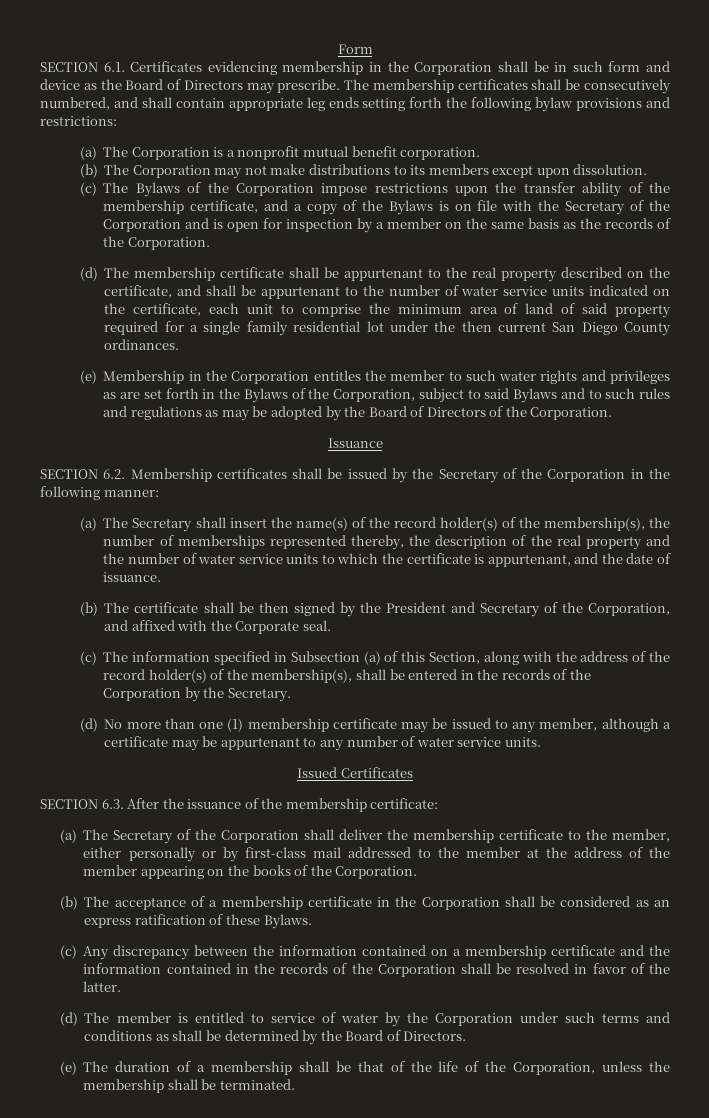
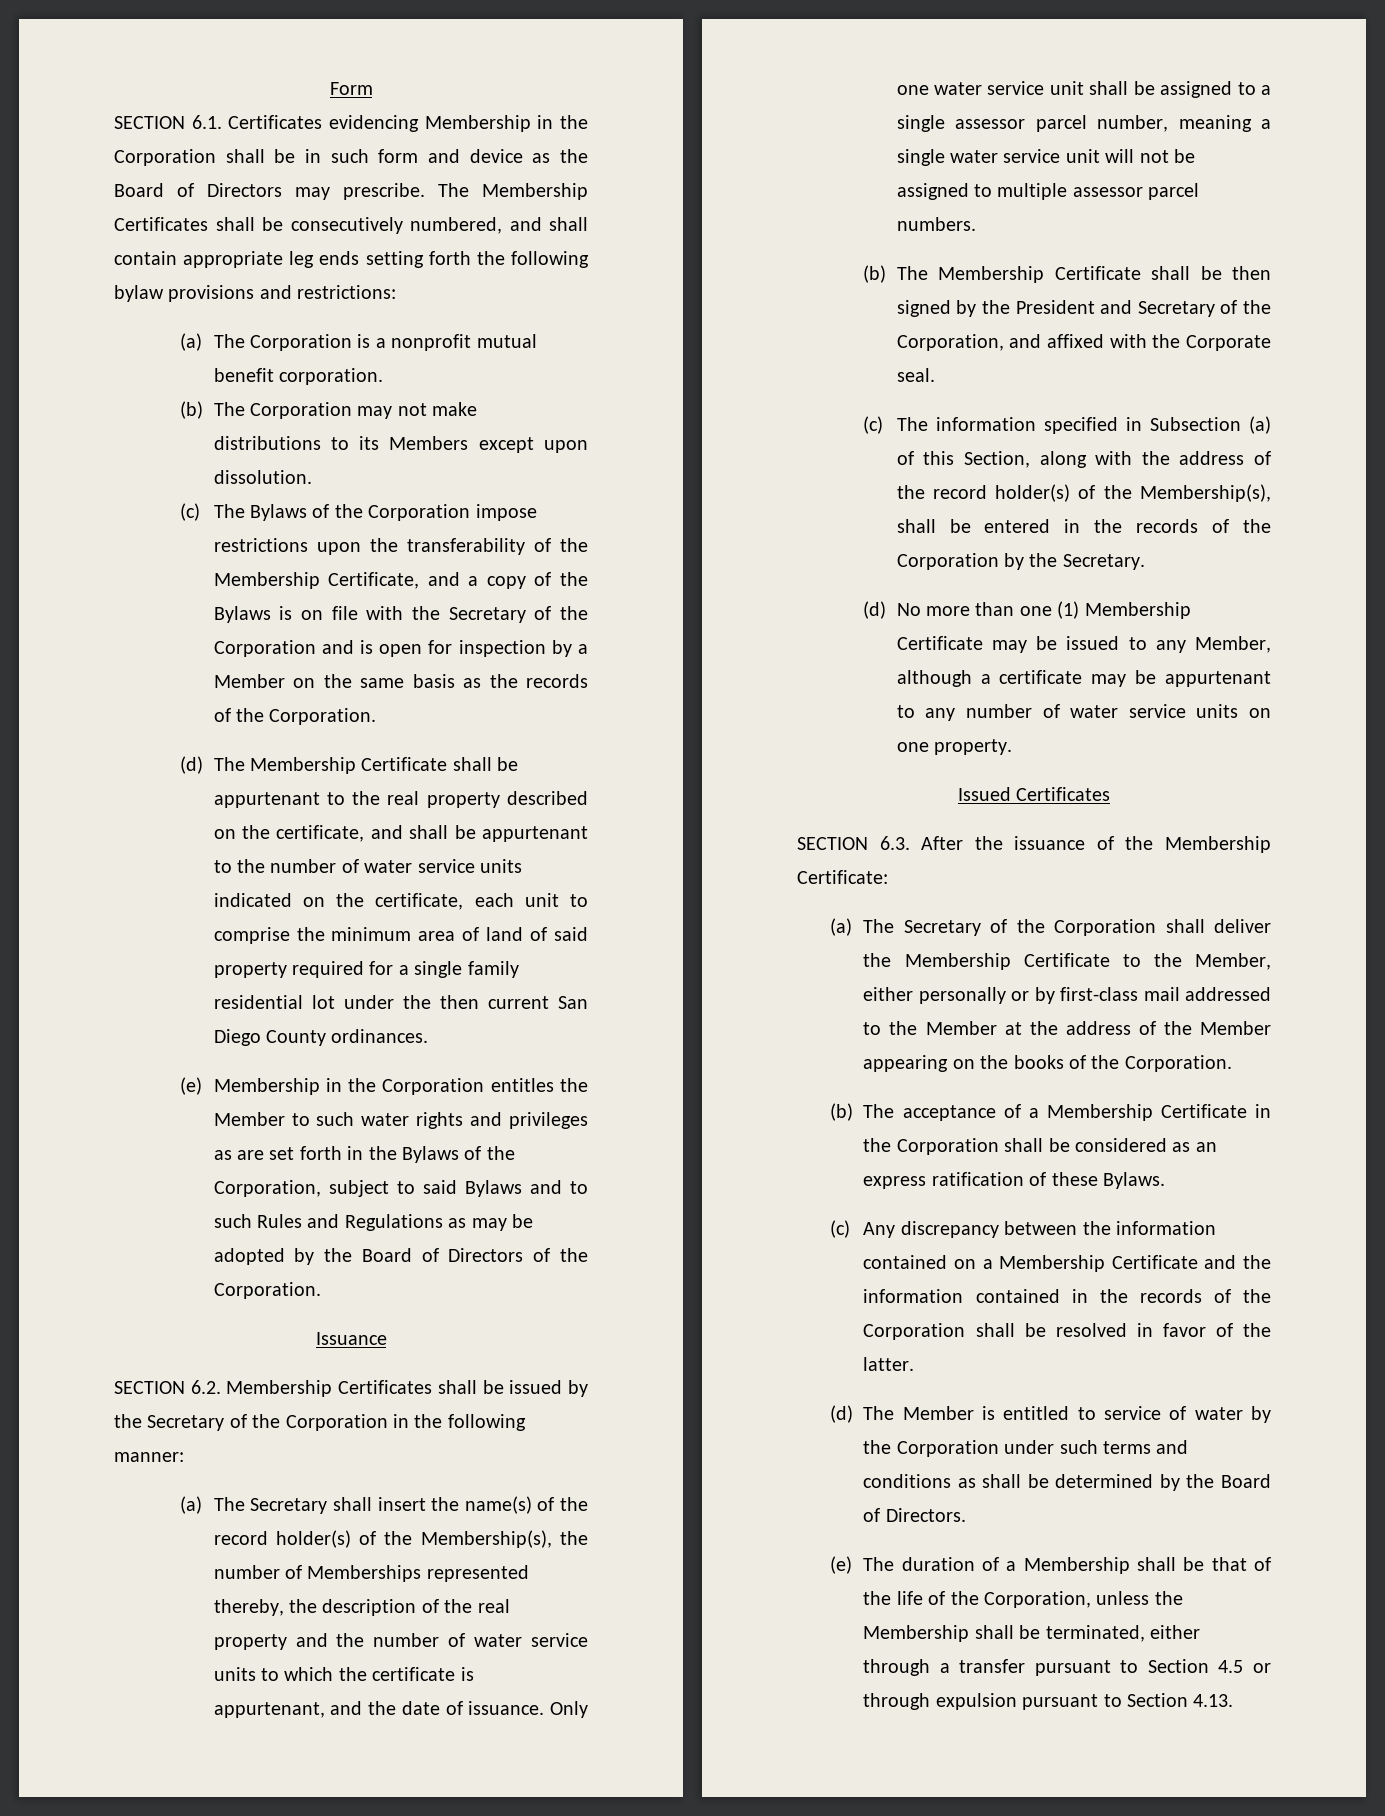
- SECTION 6.1. Certificates evidencing membership in the Corporation shall be in such form and device as the Board of Directors may prescribe.
+ SECTION 6.1. Certificates evidencing Membership in the Corporation shall be in such form and device as the Board of Directors may prescribe.
- The membership certificates shall be consecutively numbered, and shall contain appropriate leg ends setting forth the following bylaw provisions and restrictions:
+ The Membership Certificates shall be consecutively numbered, and shall contain appropriate leg ends setting forth the following bylaw provisions and restrictions:
- (b) The Corporation may not make distributions to its members except upon dissolution.
+ (b) The Corporation may not make distributions to its Members except upon dissolution.
- (c) The Bylaws of the Corporation impose restrictions upon the transfer ability of the membership certificate, and a copy of the Bylaws is on file with the Secretary of the Corporation and is open for inspection by a member on the same basis as the records of the Corporation.
+ (c) The Bylaws of the Corporation impose restrictions upon the transferability of the Membership Certificate, and a copy of the Bylaws is on file with the Secretary of the Corporation and is open for inspection by a Member on the same basis as the records of the Corporation.
- (d) The membership certificate shall be appurtenant to the real property described on the certificate, and shall be appurtenant to the number of water service units indicated on the certificate, each unit to comprise the minimum area of land of said property required for a single family residential lot under the then current San Diego County ordinances.
+ (d) The Membership Certificate shall be appurtenant to the real property described on the certificate, and shall be appurtenant to the number of water service units indicated on the certificate, each unit to comprise the minimum area of land of said property required for a single family residential lot under the then current San Diego County ordinances.
- (e) Membership in the Corporation entitles the member to such water rights and privileges as are set forth in the Bylaws of the Corporation, subject to said Bylaws and to such rules and regulations as may be adopted by the Board of Directors of the Corporation.
+ (e) Membership in the Corporation entitles the Member to such water rights and privileges as are set forth in the Bylaws of the Corporation, subject to said Bylaws and to such Rules and Regulations as may be adopted by the Board of Directors of the Corporation.
- SECTION 6.2. Membership certificates shall be issued by the Secretary of the Corporation in the following manner:
+ SECTION 6.2. Membership Certificates shall be issued by the Secretary of the Corporation in the following manner:
- (a) The Secretary shall insert the name(s) of the record holder(s) of the membership(s), the number of memberships represented thereby, the description of the real property and the number of water service units to which the certificate is appurtenant, and the date of issuance.
- (b) The certificate shall be then signed by the President and Secretary of the Corporation, and affixed with the Corporate seal.
+ (a) The Secretary shall insert the name(s) of the record holder(s) of the Membership(s), the number of Memberships represented thereby, the description of the real property and the number of water service units to which the certificate is appurtenant, and the date of issuance. Only one water service unit shall be assigned to a single assessor parcel number, meaning a single water service unit will not be assigned to multiple assessor parcel numbers.
+ (b) The Membership Certificate shall be then signed by the President and Secretary of the Corporation, and affixed with the Corporate seal.
- (c) The information specified in Subsection (a) of this Section, along with the address of the record holder(s) of the membership(s), shall be entered in the records of the Corporation by the Secretary.
+ (c) The information specified in Subsection (a) of this Section, along with the address of the record holder(s) of the Membership(s), shall be entered in the records of the Corporation by the Secretary.
- (d) No more than one (1) membership certificate may be issued to any member, although a certificate may be appurtenant to any number of water service units.
+ (d) No more than one (1) Membership Certificate may be issued to any Member, although a certificate may be appurtenant to any number of water service units on one property.
- SECTION 6.3. After the issuance of the membership certificate:
+ SECTION 6.3. After the issuance of the Membership Certificate:
- (a) The Secretary of the Corporation shall deliver the membership certificate to the member, either personally or by first-class mail addressed to the member at the address of the member appearing on the books of the Corporation.
+ (a) The Secretary of the Corporation shall deliver the Membership Certificate to the Member, either personally or by first-class mail addressed to the Member at the address of the Member appearing on the books of the Corporation.
- (b) The acceptance of a membership certificate in the Corporation shall be considered as an express ratification of these Bylaws.
+ (b) The acceptance of a Membership Certificate in the Corporation shall be considered as an express ratification of these Bylaws.
- (c) Any discrepancy between the information contained on a membership certificate and the information contained in the records of the Corporation shall be resolved in favor of the latter.
+ (c) Any discrepancy between the information contained on a Membership Certificate and the information contained in the records of the Corporation shall be resolved in favor of the latter.
- (d) The member is entitled to service of water by the Corporation under such terms and conditions as shall be determined by the Board of Directors.
+ (d) The Member is entitled to service of water by the Corporation under such terms and conditions as shall be determined by the Board of Directors.
- (e) The duration of a membership shall be that of the life of the Corporation, unless the membership shall be terminated.
+ (e) The duration of a Membership shall be that of the life of the Corporation, unless the Membership shall be terminated, either through a transfer pursuant to Section 4.5 or through expulsion pursuant to Section 4.13.

